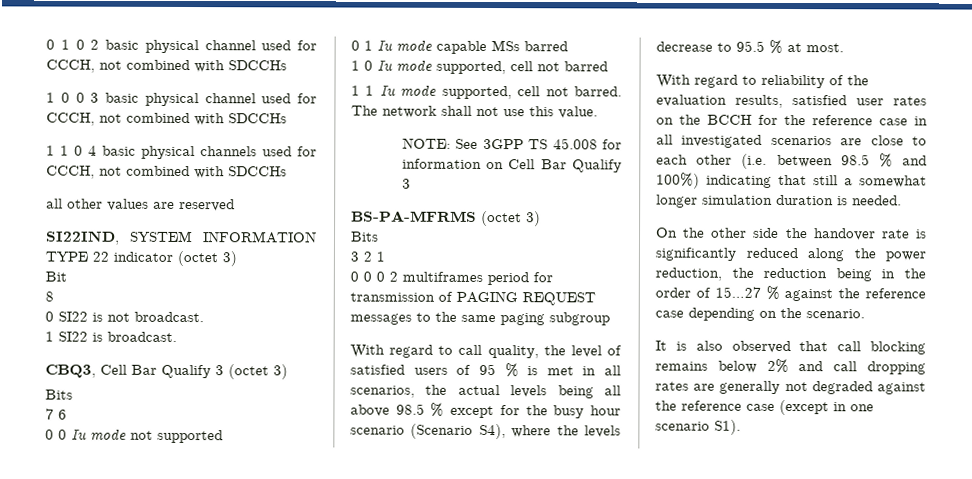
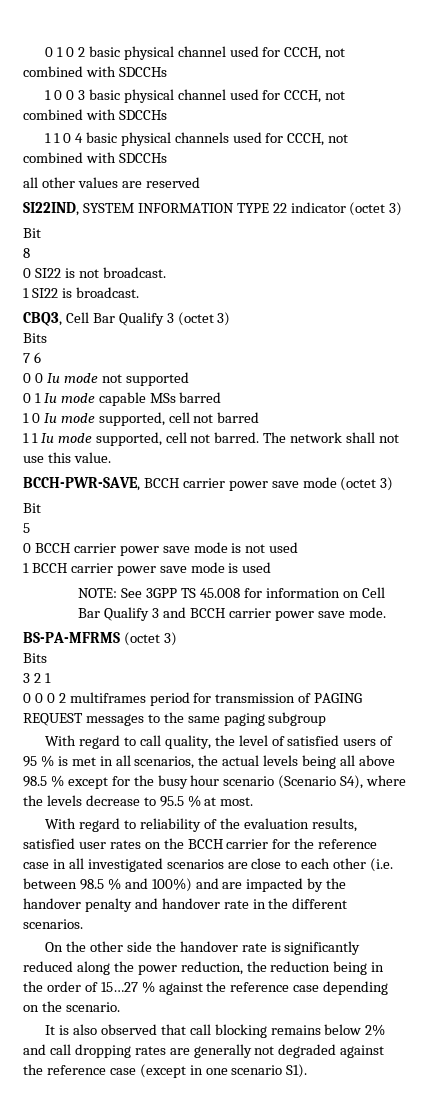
+ BCCH-PWR-SAVE, BCCH carrier power save mode (octet 3)
+ Bit
+ 5
+ 0 BCCH carrier power save mode is not used
+ 1 BCCH carrier power save mode is used
- NOTE: See 3GPP TS 45.008 for information on Cell Bar Qualify 3
+ NOTE: See 3GPP TS 45.008 for information on Cell Bar Qualify 3 and BCCH carrier power save mode.
- With regard to reliability of the evaluation results, satisfied user rates on the BCCH for the reference case in all investigated scenarios are close to each other (i.e. between 98.5 % and 100%) indicating that still a somewhat longer simulation duration is needed.
+ With regard to reliability of the evaluation results, satisfied user rates on the BCCH carrier for the reference case in all investigated scenarios are close to each other (i.e. between 98.5 % and 100%) and are impacted by the handover penalty and handover rate in the different scenarios.

